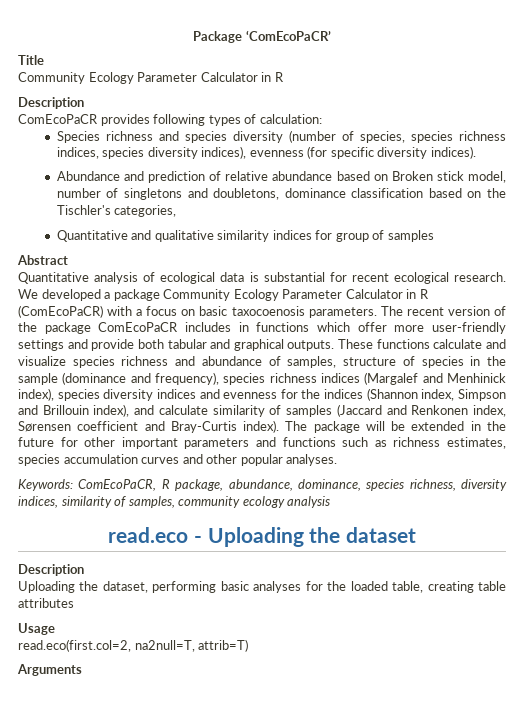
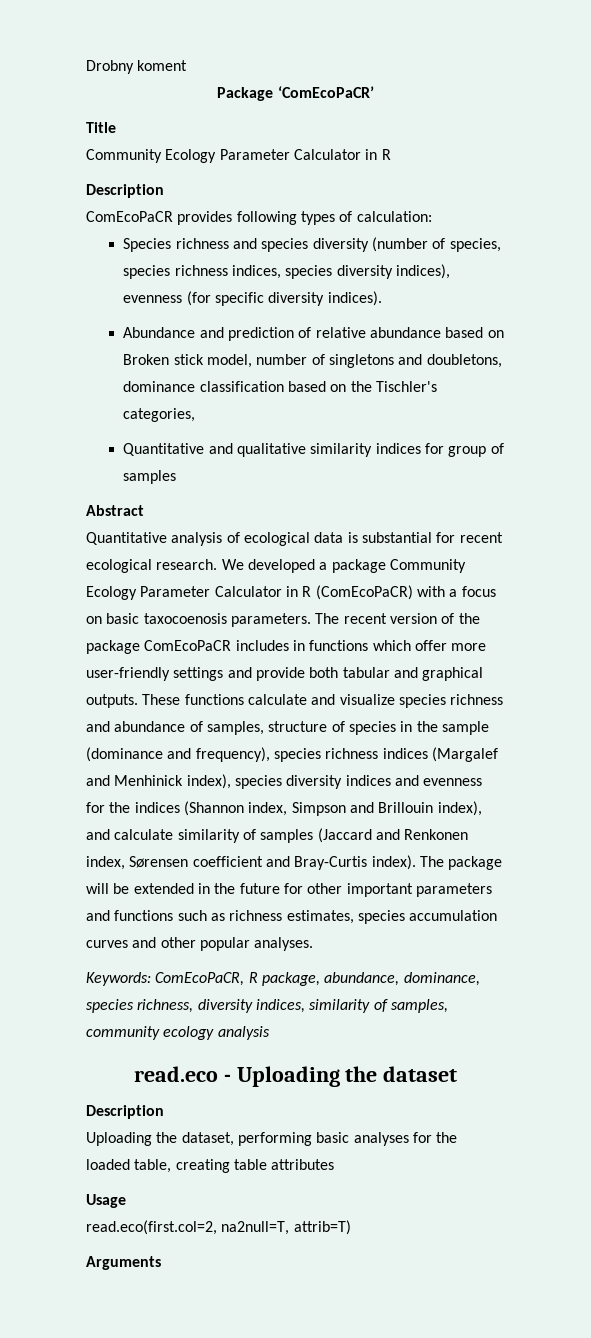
+ Drobny koment

